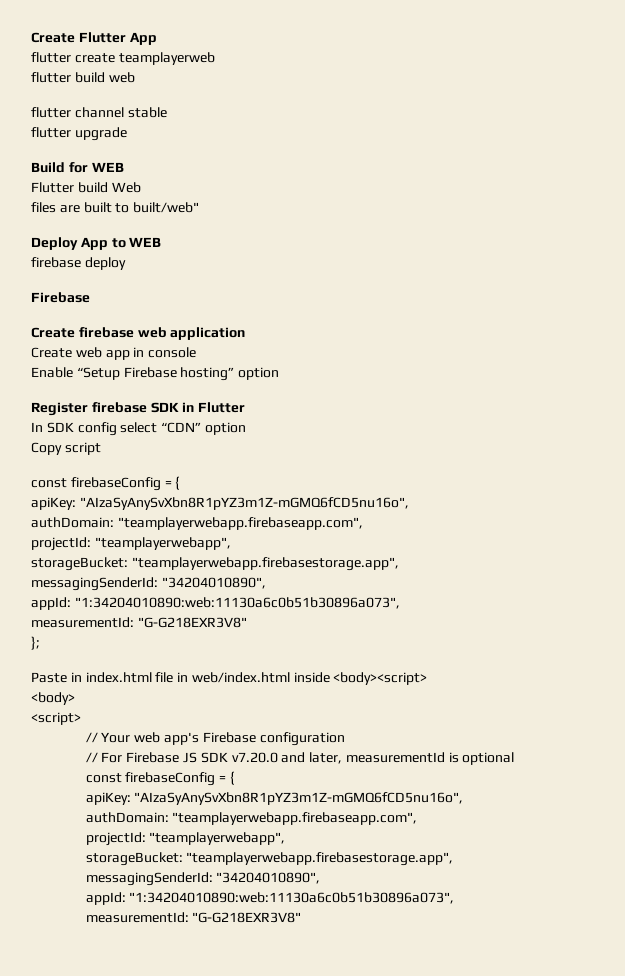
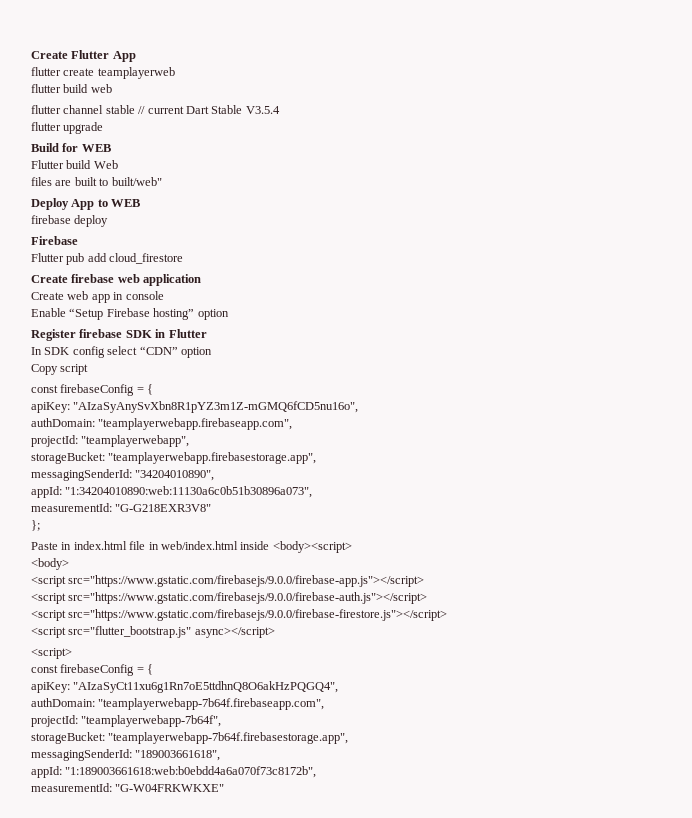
- flutter channel stable
+ flutter channel stable // current Dart Stable V3.5.4
+ Flutter pub add cloud_firestore
+ <script src="https://www.gstatic.com/firebasejs/9.0.0/firebase-app.js"></script>
+ <script src="https://www.gstatic.com/firebasejs/9.0.0/firebase-auth.js"></script>
+ <script src="https://www.gstatic.com/firebasejs/9.0.0/firebase-firestore.js"></script>
+ <script src="flutter_bootstrap.js" async></script>
  <script>
- // Your web app's Firebase configuration
- // For Firebase JS SDK v7.20.0 and later, measurementId is optional
  const firebaseConfig = {
- apiKey: "AIzaSyAnySvXbn8R1pYZ3m1Z-mGMQ6fCD5nu16o",
- authDomain: "teamplayerwebapp.firebaseapp.com",
- projectId: "teamplayerwebapp",
- storageBucket: "teamplayerwebapp.firebasestorage.app",
- messagingSenderId: "34204010890",
- appId: "1:34204010890:web:11130a6c0b51b30896a073",
- measurementId: "G-G218EXR3V8"
+ apiKey: "AIzaSyCt11xu6g1Rn7oE5ttdhnQ8O6akHzPQGQ4",
+ authDomain: "teamplayerwebapp-7b64f.firebaseapp.com",
+ projectId: "teamplayerwebapp-7b64f",
+ storageBucket: "teamplayerwebapp-7b64f.firebasestorage.app",
+ messagingSenderId: "189003661618",
+ appId: "1:189003661618:web:b0ebdd4a6a070f73c8172b",
+ measurementId: "G-W04FRKWKXE"

